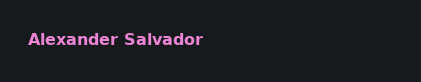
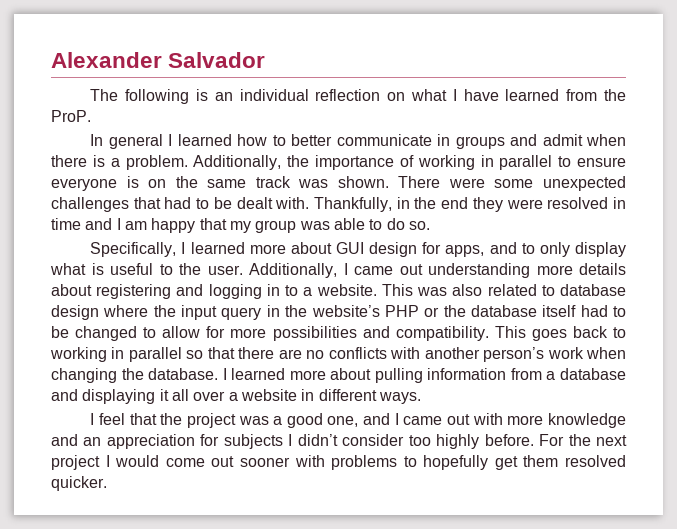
+ The following is an individual reflection on what I have learned from the ProP.
+ In general I learned how to better communicate in groups and admit when there is a problem. Additionally, the importance of working in parallel to ensure everyone is on the same track was shown. There were some unexpected challenges that had to be dealt with. Thankfully, in the end they were resolved in time and I am happy that my group was able to do so.
+ Specifically, I learned more about GUI design for apps, and to only display what is useful to the user. Additionally, I came out understanding more details about registering and logging in to a website. This was also related to database design where the input query in the website’s PHP or the database itself had to be changed to allow for more possibilities and compatibility. This goes back to working in parallel so that there are no conflicts with another person’s work when changing the database. I learned more about pulling information from a database and displaying it all over a website in different ways.
+ I feel that the project was a good one, and I came out with more knowledge and an appreciation for subjects I didn’t consider too highly before. For the next project I would come out sooner with problems to hopefully get them resolved quicker.

